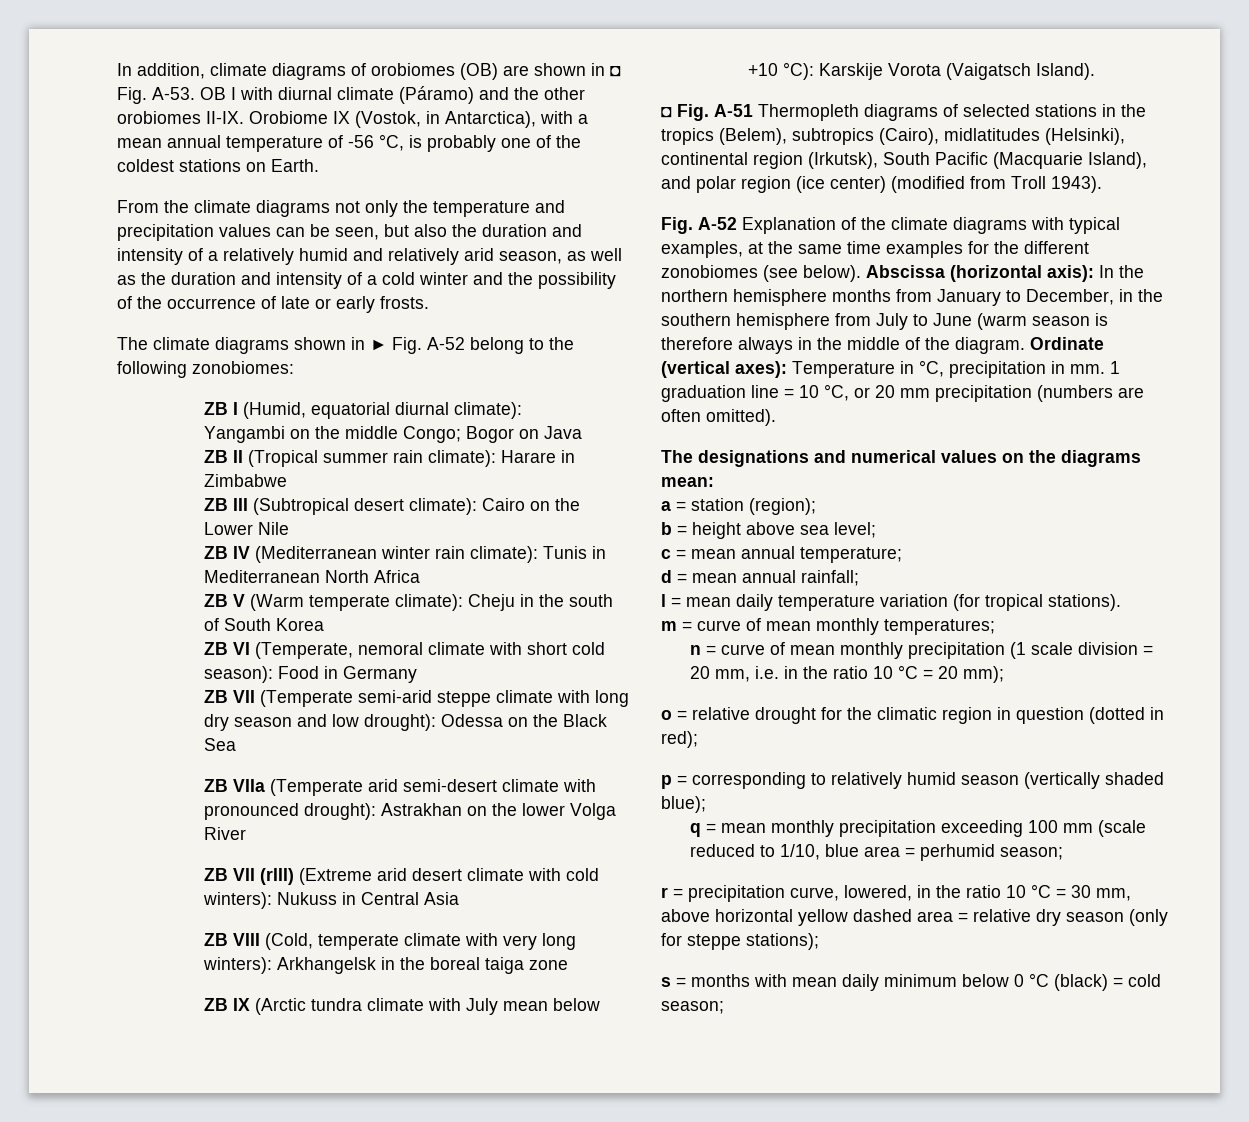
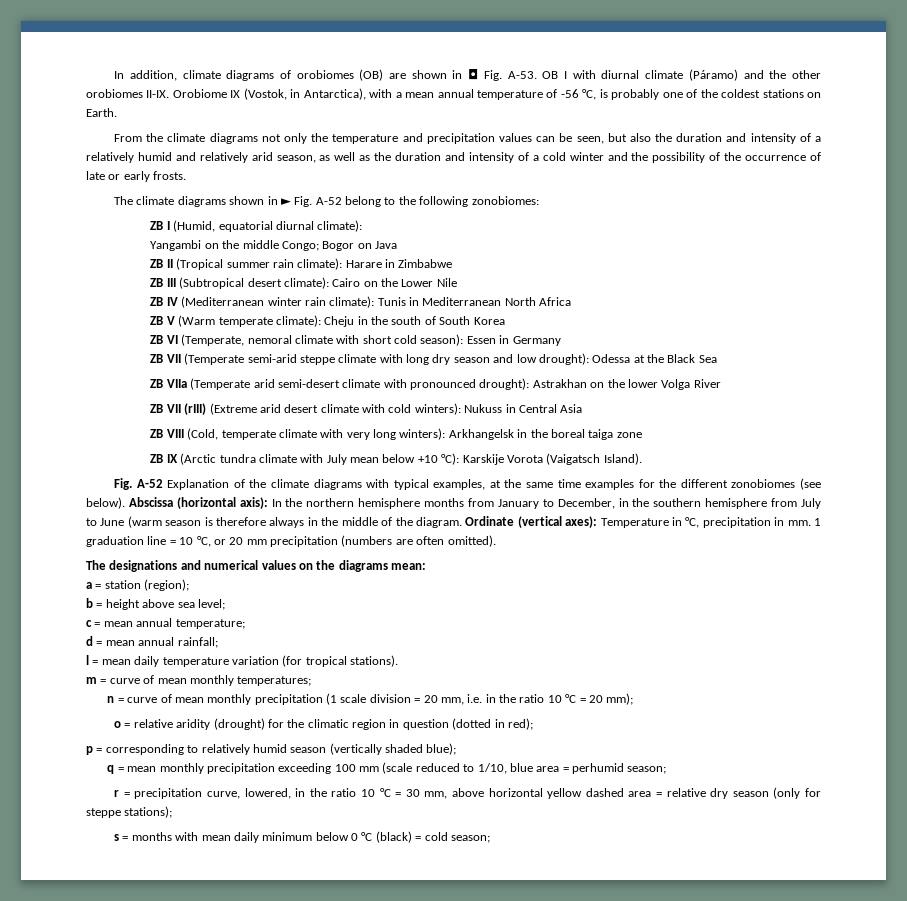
- ZB VI (Temperate, nemoral climate with short cold season): Food in Germany
+ ZB VI (Temperate, nemoral climate with short cold season): Essen in Germany
- ZB VII (Temperate semi-arid steppe climate with long dry season and low drought): Odessa on the Black Sea
+ ZB VII (Temperate semi-arid steppe climate with long dry season and low drought): Odessa at the Black Sea
- ◘ Fig. A-51 Thermopleth diagrams of selected stations in the tropics (Belem), subtropics (Cairo), midlatitudes (Helsinki), continental region (Irkutsk), South Pacific (Macquarie Island), and polar region (ice center) (modified from Troll 1943).
- o = relative drought for the climatic region in question (dotted in red);
+ o = relative aridity (drought) for the climatic region in question (dotted in red);

